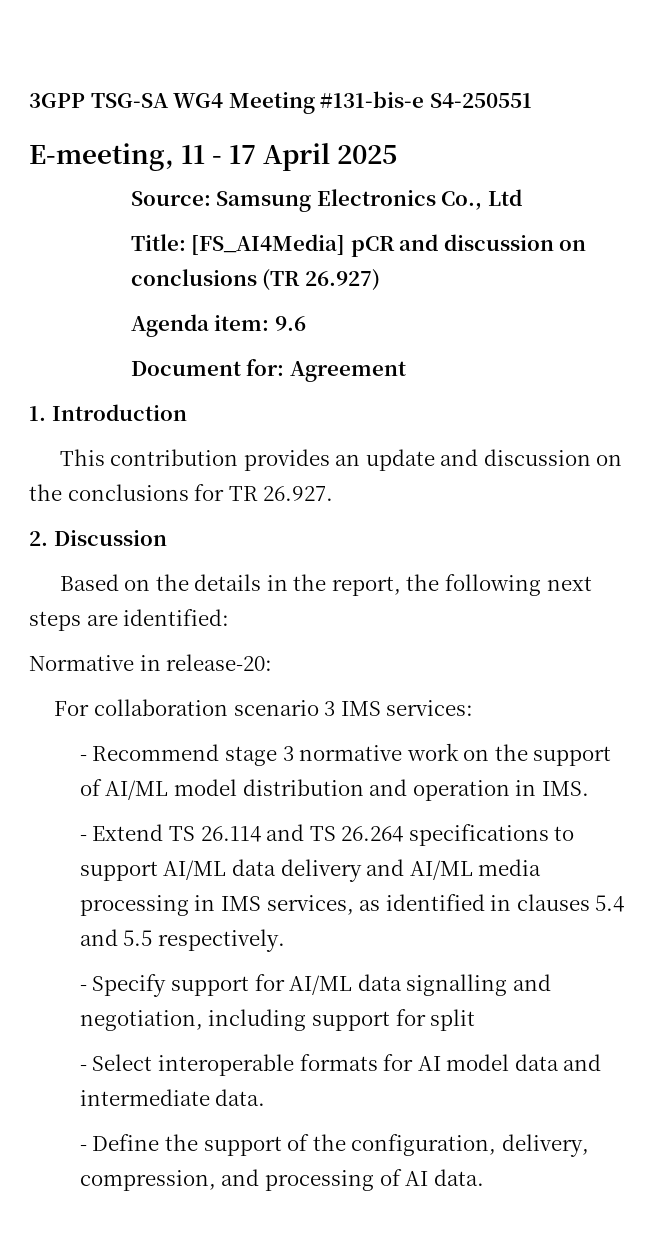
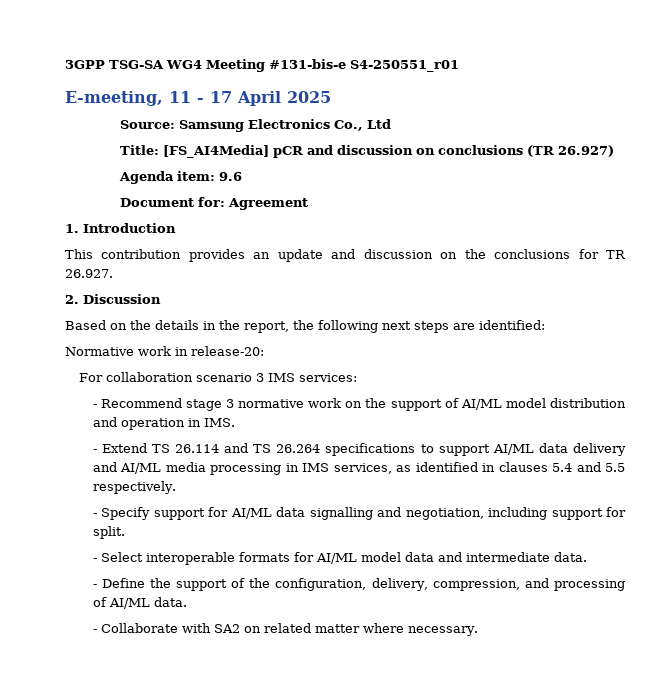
- 3GPP TSG-SA WG4 Meeting #131-bis-e S4-250551
+ 3GPP TSG-SA WG4 Meeting #131-bis-e S4-250551_r01
- Normative in release-20:
+ Normative work in release-20:
- - Specify support for AI/ML data signalling and negotiation, including support for split
+ - Specify support for AI/ML data signalling and negotiation, including support for split.
- - Select interoperable formats for AI model data and intermediate data.
+ - Select interoperable formats for AI/ML model data and intermediate data.
- - Define the support of the configuration, delivery, compression, and processing of AI data.
+ - Define the support of the configuration, delivery, compression, and processing of AI/ML data.
+ - Collaborate with SA2 on related matter where necessary.

